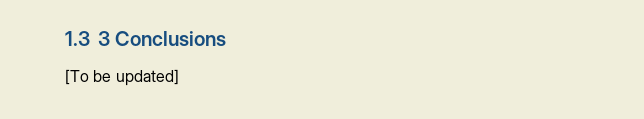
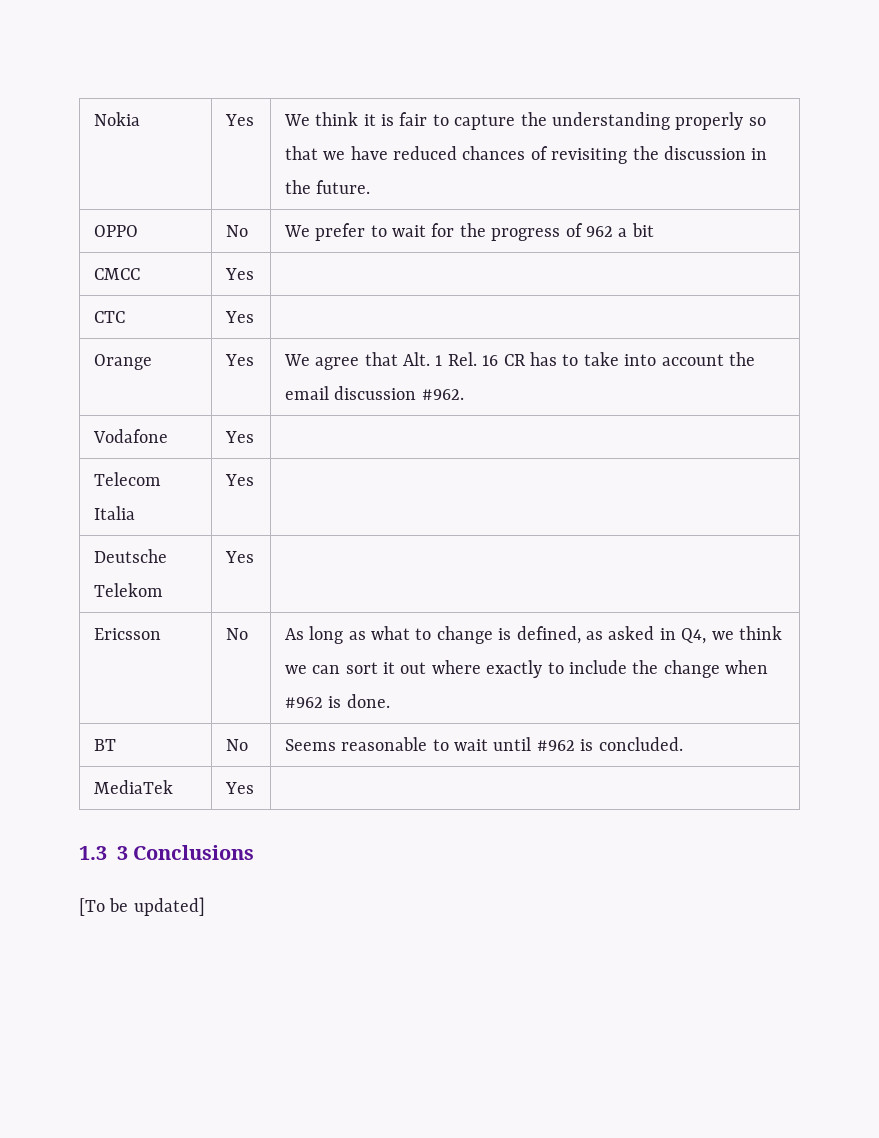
+ Nokia | Yes | We think it is fair to capture the understanding properly so that we have reduced chances of revisiting the discussion in the future.
+ OPPO | No | We prefer to wait for the progress of 962 a bit
+ CMCC | Yes |
+ CTC | Yes |
+ Orange | Yes | We agree that Alt. 1 Rel. 16 CR has to take into account the email discussion #962.
+ Vodafone | Yes |
+ Telecom Italia | Yes |
+ Deutsche Telekom | Yes |
+ Ericsson | No | As long as what to change is defined, as asked in Q4, we think we can sort it out where exactly to include the change when #962 is done.
+ BT | No | Seems reasonable to wait until #962 is concluded.
+ MediaTek | Yes |

